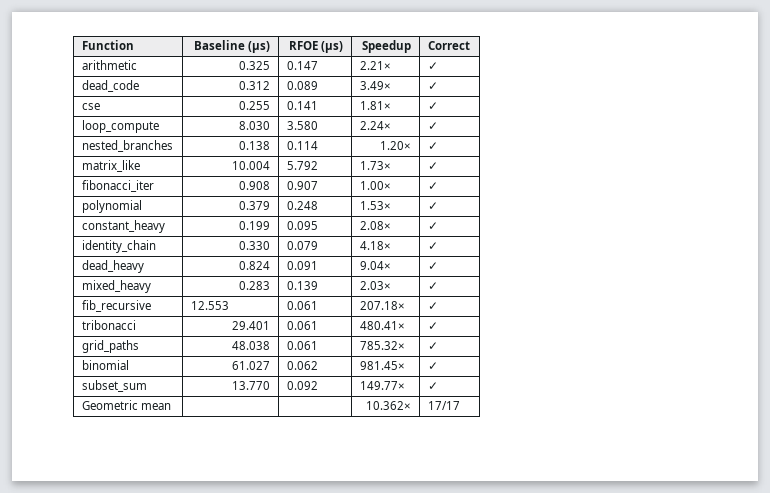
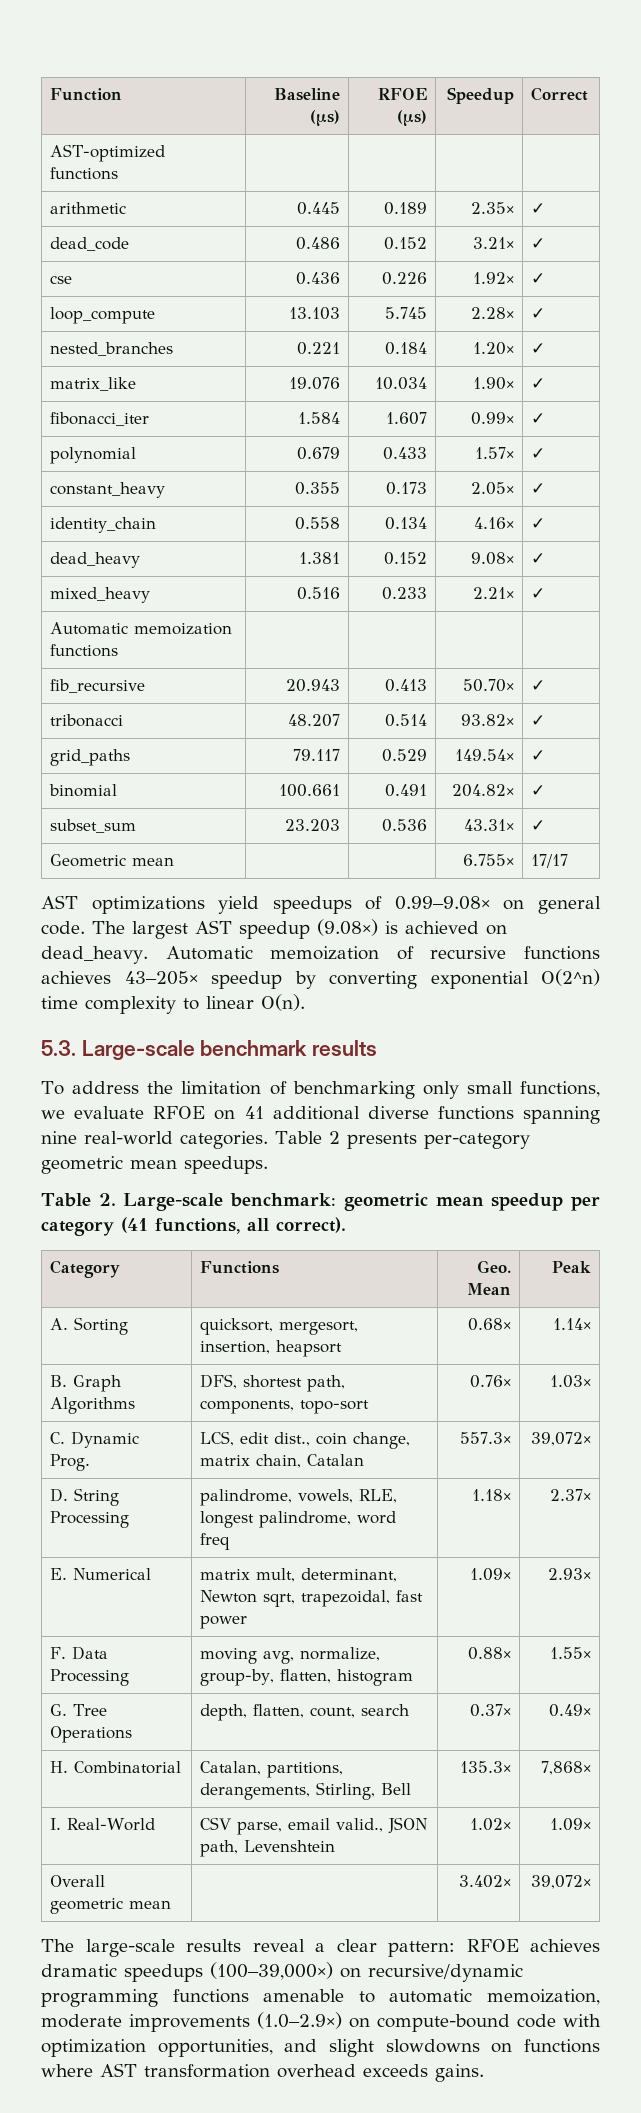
+ AST-optimized functions | | | |
- arithmetic | 0.325 | 0.147 | 2.21× | ✓
+ arithmetic | 0.445 | 0.189 | 2.35× | ✓
- dead_code | 0.312 | 0.089 | 3.49× | ✓
+ dead_code | 0.486 | 0.152 | 3.21× | ✓
- cse | 0.255 | 0.141 | 1.81× | ✓
+ cse | 0.436 | 0.226 | 1.92× | ✓
- loop_compute | 8.030 | 3.580 | 2.24× | ✓
+ loop_compute | 13.103 | 5.745 | 2.28× | ✓
- nested_branches | 0.138 | 0.114 | 1.20× | ✓
+ nested_branches | 0.221 | 0.184 | 1.20× | ✓
- matrix_like | 10.004 | 5.792 | 1.73× | ✓
+ matrix_like | 19.076 | 10.034 | 1.90× | ✓
- fibonacci_iter | 0.908 | 0.907 | 1.00× | ✓
+ fibonacci_iter | 1.584 | 1.607 | 0.99× | ✓
- polynomial | 0.379 | 0.248 | 1.53× | ✓
+ polynomial | 0.679 | 0.433 | 1.57× | ✓
- constant_heavy | 0.199 | 0.095 | 2.08× | ✓
+ constant_heavy | 0.355 | 0.173 | 2.05× | ✓
- identity_chain | 0.330 | 0.079 | 4.18× | ✓
+ identity_chain | 0.558 | 0.134 | 4.16× | ✓
- dead_heavy | 0.824 | 0.091 | 9.04× | ✓
+ dead_heavy | 1.381 | 0.152 | 9.08× | ✓
- mixed_heavy | 0.283 | 0.139 | 2.03× | ✓
- fib_recursive | 12.553 | 0.061 | 207.18× | ✓
+ mixed_heavy | 0.516 | 0.233 | 2.21× | ✓
+ Automatic memoization functions | | | |
+ fib_recursive | 20.943 | 0.413 | 50.70× | ✓
- tribonacci | 29.401 | 0.061 | 480.41× | ✓
+ tribonacci | 48.207 | 0.514 | 93.82× | ✓
- grid_paths | 48.038 | 0.061 | 785.32× | ✓
+ grid_paths | 79.117 | 0.529 | 149.54× | ✓
- binomial | 61.027 | 0.062 | 981.45× | ✓
+ binomial | 100.661 | 0.491 | 204.82× | ✓
- subset_sum | 13.770 | 0.092 | 149.77× | ✓
+ subset_sum | 23.203 | 0.536 | 43.31× | ✓
- Geometric mean | | | 10.362× | 17/17
+ Geometric mean | | | 6.755× | 17/17
+ AST optimizations yield speedups of 0.99–9.08× on general code. The largest AST speedup (9.08×) is achieved on dead_heavy. Automatic memoization of recursive functions achieves 43–205× speedup by converting exponential O(2^n) time complexity to linear O(n).
+ 5.3. Large-scale benchmark results
+ To address the limitation of benchmarking only small functions, we evaluate RFOE on 41 additional diverse functions spanning nine real-world categories. Table 2 presents per-category geometric mean speedups.
+ Table 2. Large-scale benchmark: geometric mean speedup per category (41 functions, all correct).
+ Category | Functions | Geo. Mean | Peak
+ A. Sorting | quicksort, mergesort, insertion, heapsort | 0.68× | 1.14×
+ B. Graph Algorithms | DFS, shortest path, components, topo-sort | 0.76× | 1.03×
+ C. Dynamic Prog. | LCS, edit dist., coin change, matrix chain, Catalan | 557.3× | 39,072×
+ D. String Processing | palindrome, vowels, RLE, longest palindrome, word freq | 1.18× | 2.37×
+ E. Numerical | matrix mult, determinant, Newton sqrt, trapezoidal, fast power | 1.09× | 2.93×
+ F. Data Processing | moving avg, normalize, group-by, flatten, histogram | 0.88× | 1.55×
+ G. Tree Operations | depth, flatten, count, search | 0.37× | 0.49×
+ H. Combinatorial | Catalan, partitions, derangements, Stirling, Bell | 135.3× | 7,868×
+ I. Real-World | CSV parse, email valid., JSON path, Levenshtein | 1.02× | 1.09×
+ Overall geometric mean | | 3.402× | 39,072×
+ The large-scale results reveal a clear pattern: RFOE achieves dramatic speedups (100–39,000×) on recursive/dynamic programming functions amenable to automatic memoization, moderate improvements (1.0–2.9×) on compute-bound code with optimization opportunities, and slight slowdowns on functions where AST transformation overhead exceeds gains.

